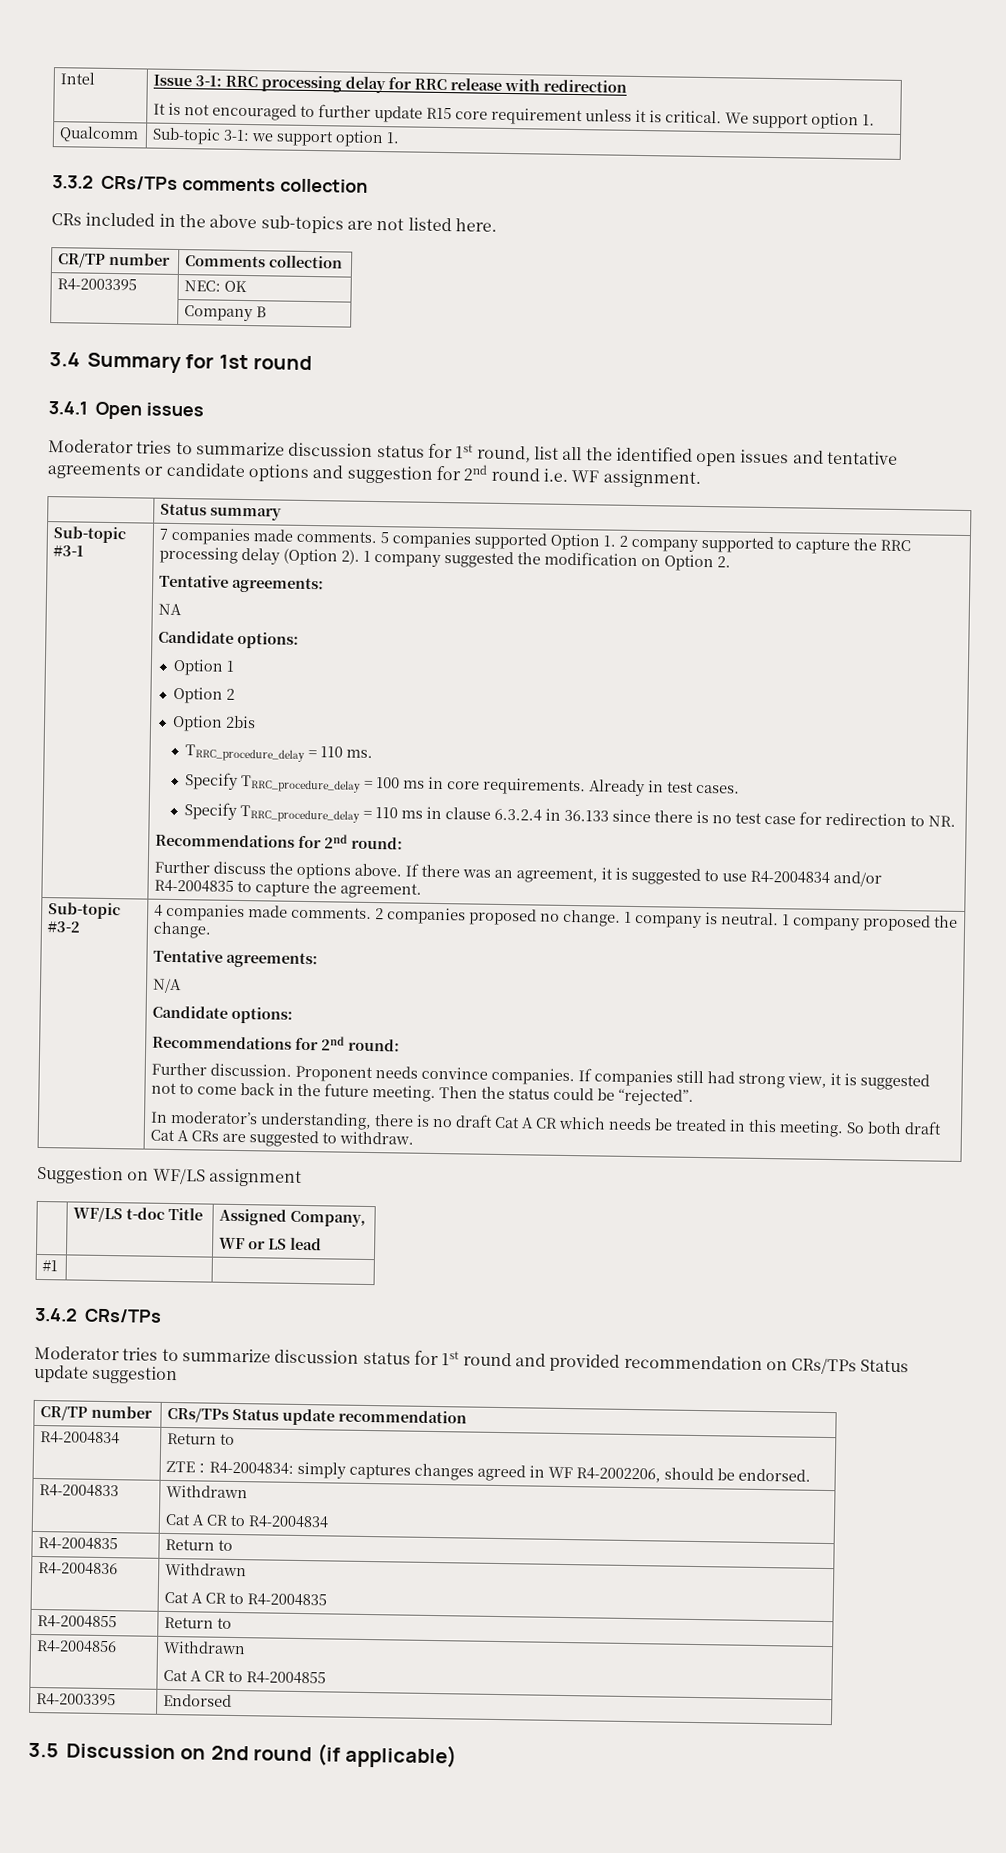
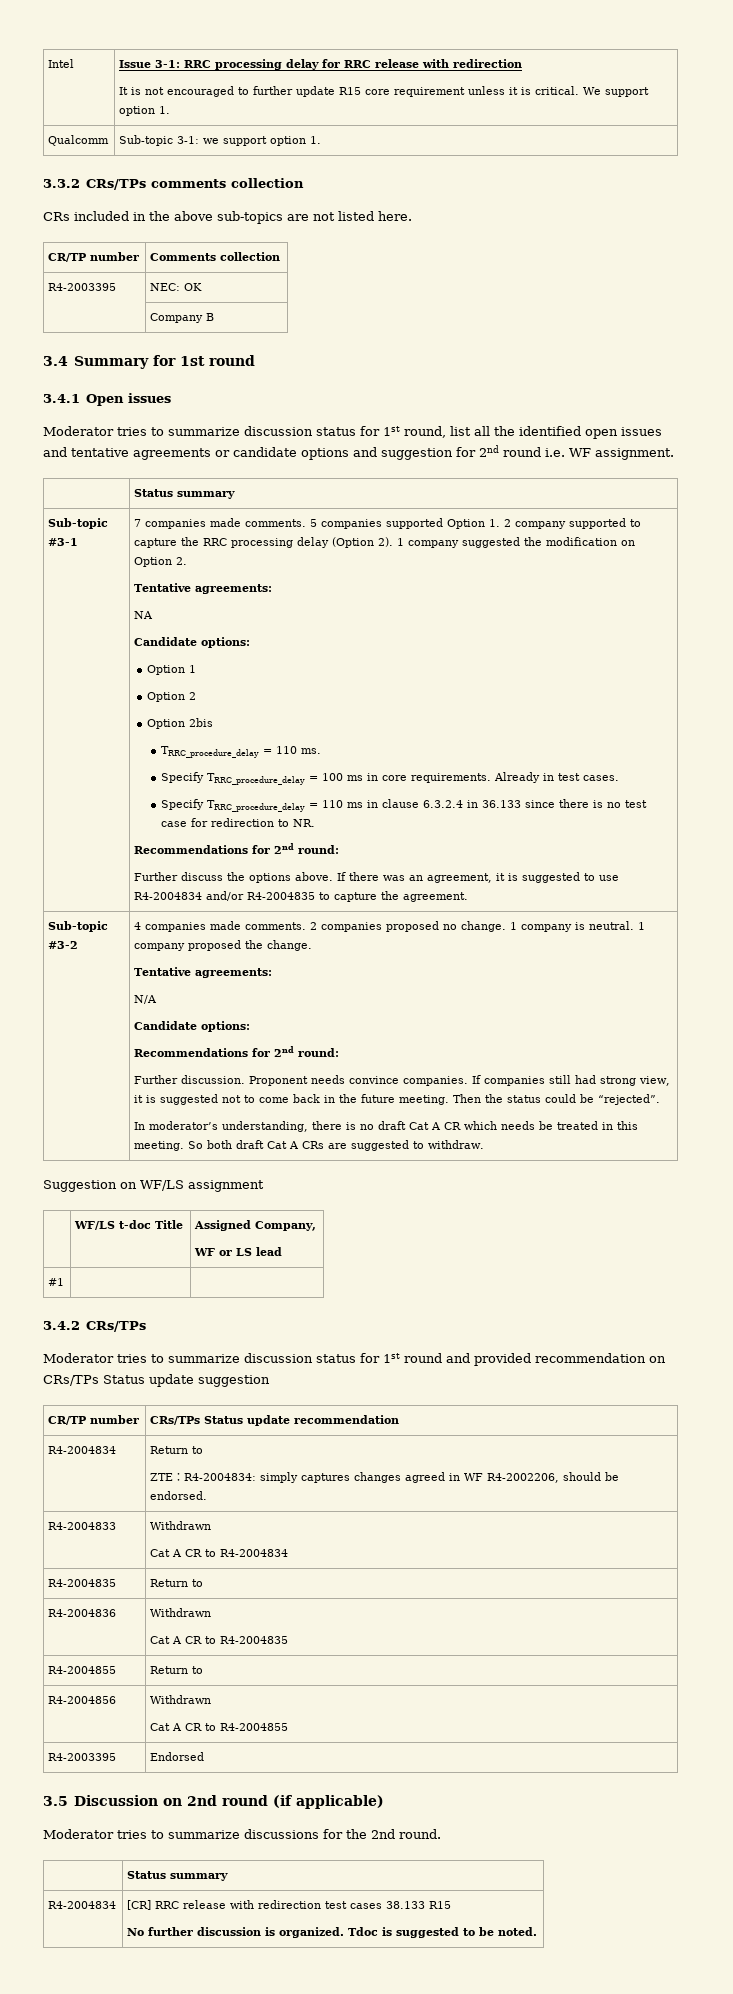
+ Moderator tries to summarize discussions for the 2nd round.
+ | Status summary
+ R4-2004834 | [CR] RRC release with redirection test cases 38.133 R15
+ No further discussion is organized. Tdoc is suggested to be noted.

